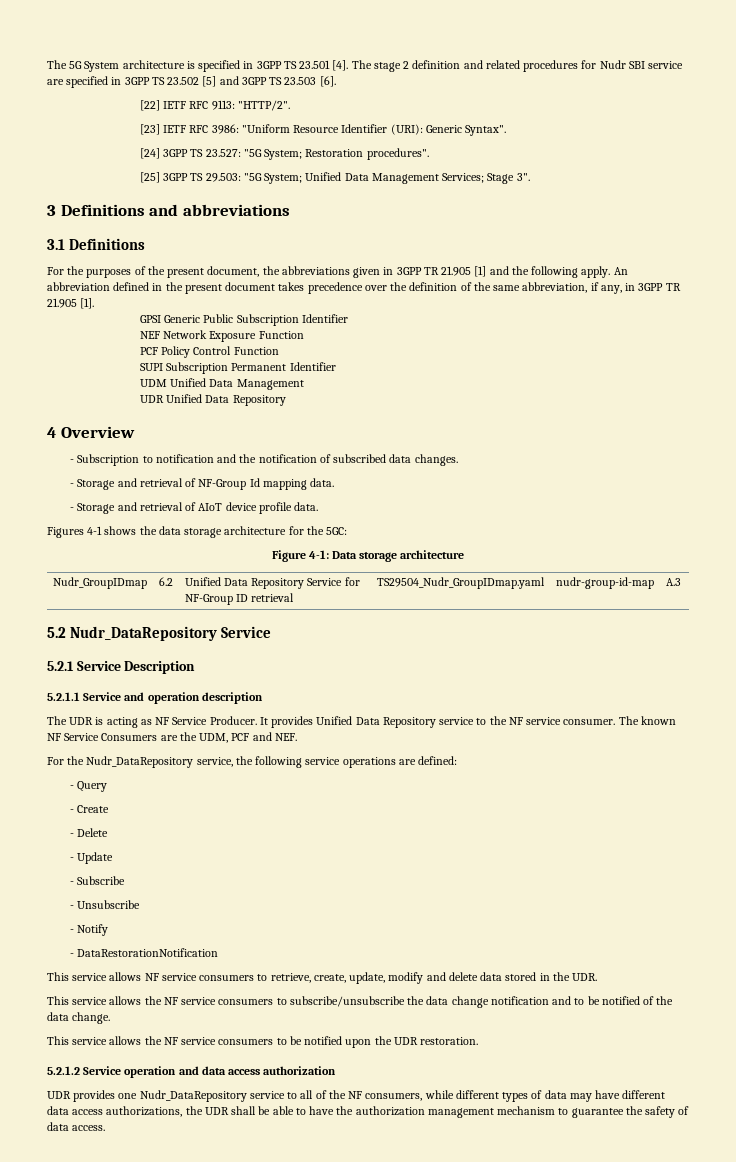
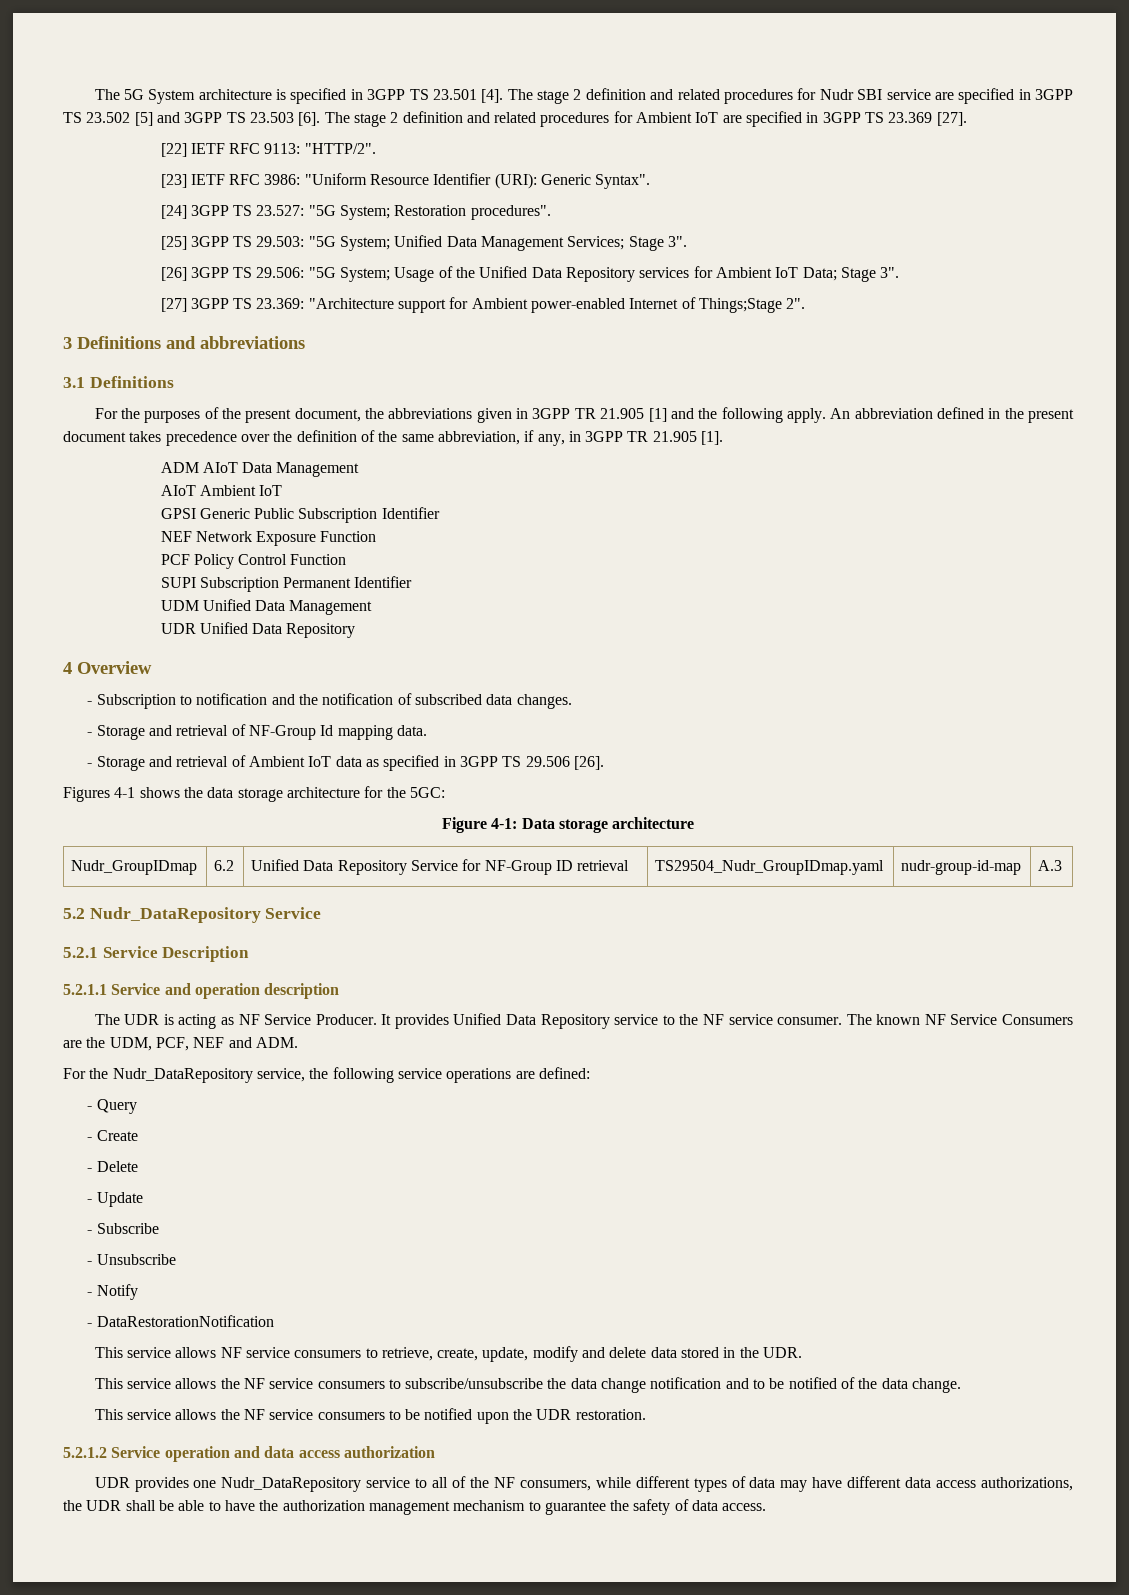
+ The stage 2 definition and related procedures for Ambient IoT are specified in 3GPP TS 23.369 [27].
+ [26] 3GPP TS 29.506: "5G System; Usage of the Unified Data Repository services for Ambient IoT Data; Stage 3".
+ [27] 3GPP TS 23.369: "Architecture support for Ambient power-enabled Internet of Things;Stage 2".
+ ADM AIoT Data Management
+ AIoT Ambient IoT
- - Storage and retrieval of AIoT device profile data.
+ - Storage and retrieval of Ambient IoT data as specified in 3GPP TS 29.506 [26].
- The known NF Service Consumers are the UDM, PCF and NEF.
+ The known NF Service Consumers are the UDM, PCF, NEF and ADM.

